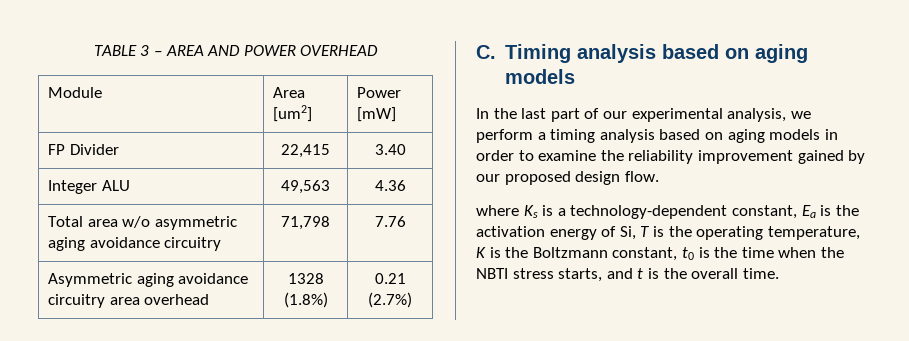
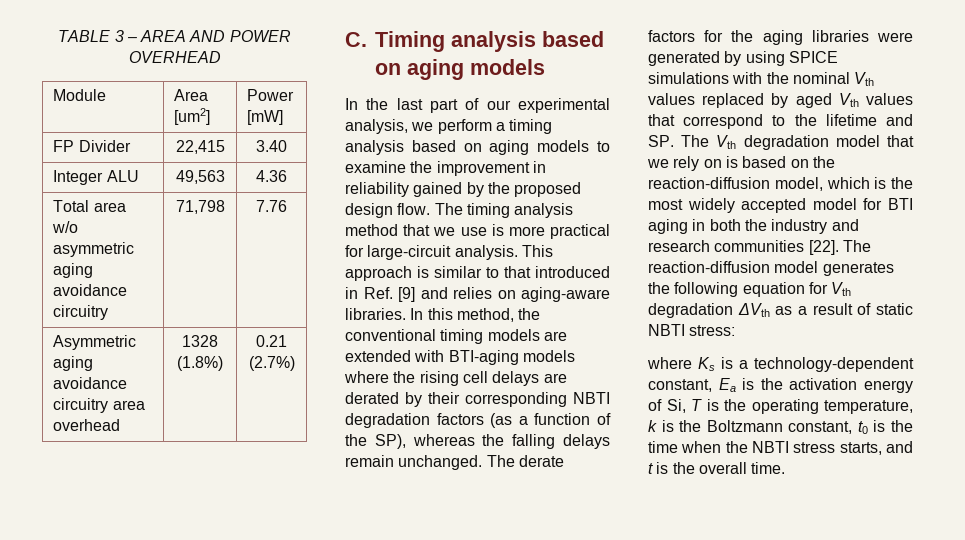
- In the last part of our experimental analysis, we perform a timing analysis based on aging models in order to examine the reliability improvement gained by our proposed design flow.
+ In the last part of our experimental analysis, we perform a timing analysis based on aging models to examine the improvement in reliability gained by the proposed design flow. The timing analysis method that we use is more practical for large-circuit analysis. This approach is similar to that introduced in Ref. [9] and relies on aging-aware libraries. In this method, the conventional timing models are extended with BTI-aging models where the rising cell delays are derated by their corresponding NBTI degradation factors (as a function of the SP), whereas the falling delays remain unchanged. The derate factors for the aging libraries were generated by using SPICE simulations with the nominal Vth values replaced by aged Vth values that correspond to the lifetime and SP. The Vth degradation model that we rely on is based on the reaction-diffusion model, which is the most widely accepted model for BTI aging in both the industry and research communities [22]. The reaction-diffusion model generates the following equation for Vth degradation ΔVth as a result of static NBTI stress:
- where Ks is a technology-dependent constant, Ea is the activation energy of Si, T is the operating temperature, K is the Boltzmann constant, t0 is the time when the NBTI stress starts, and t is the overall time.
+ where Ks is a technology-dependent constant, Ea is the activation energy of Si, T is the operating temperature, k is the Boltzmann constant, t0 is the time when the NBTI stress starts, and t is the overall time.

